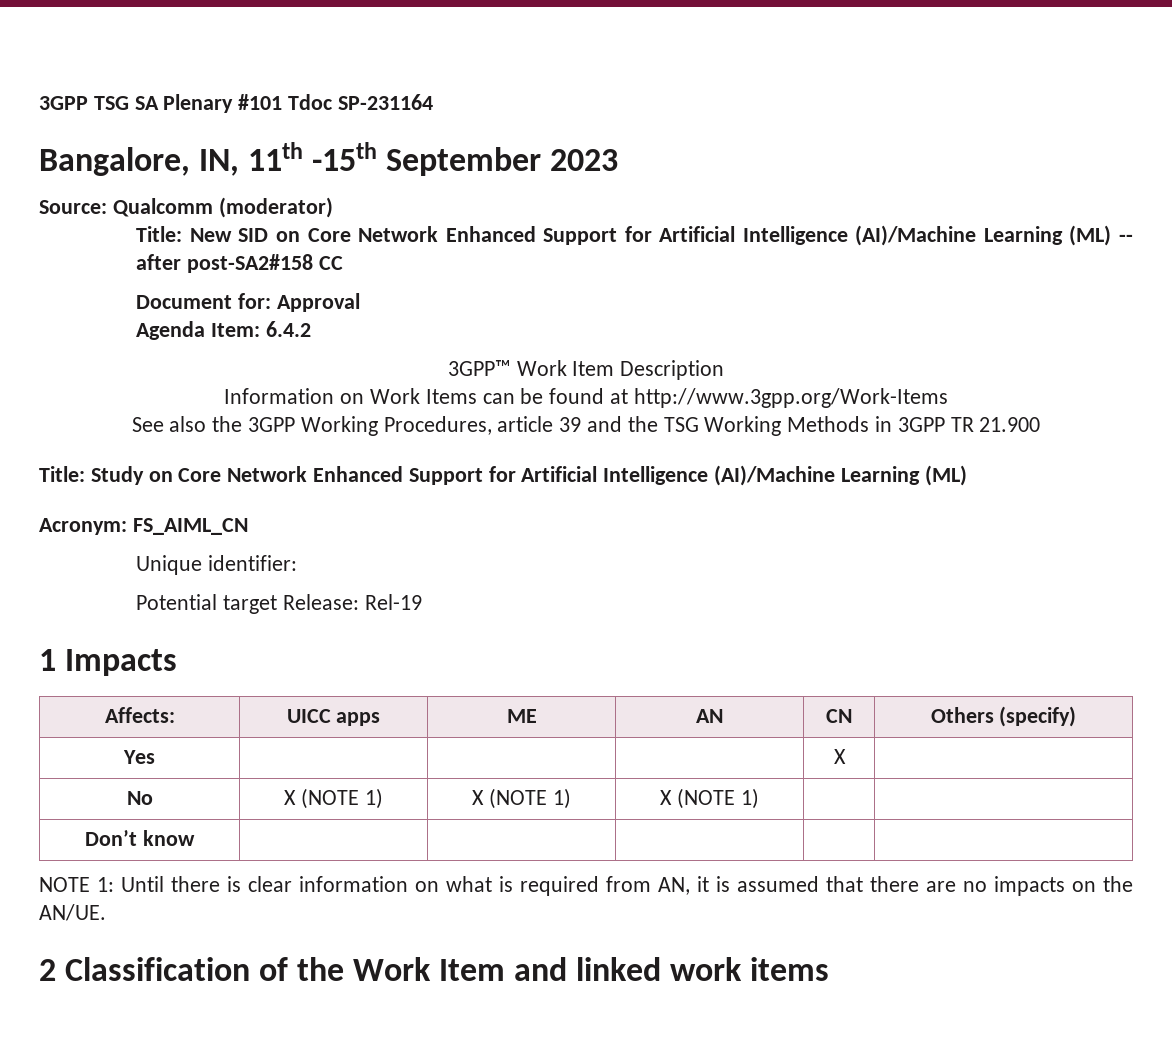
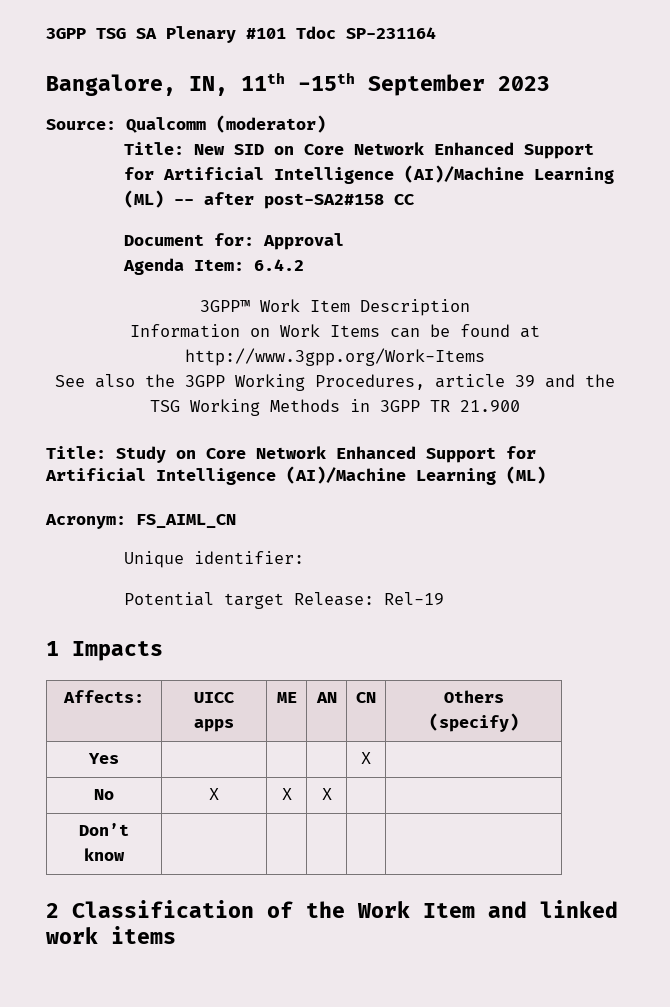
- No | X (NOTE 1) | X (NOTE 1) | X (NOTE 1) | |
+ No | X | X | X | |
- NOTE 1: Until there is clear information on what is required from AN, it is assumed that there are no impacts on the AN/UE.

